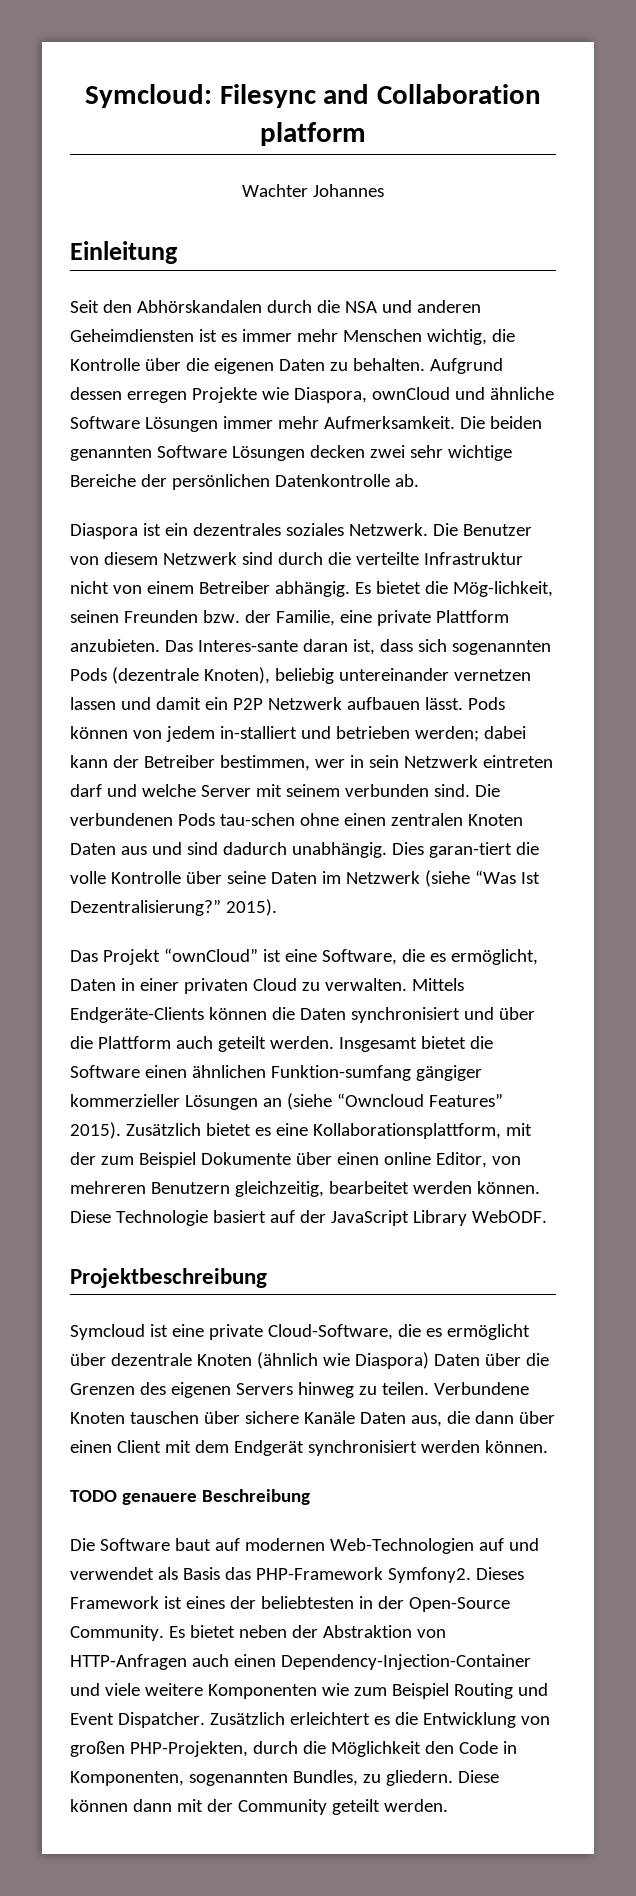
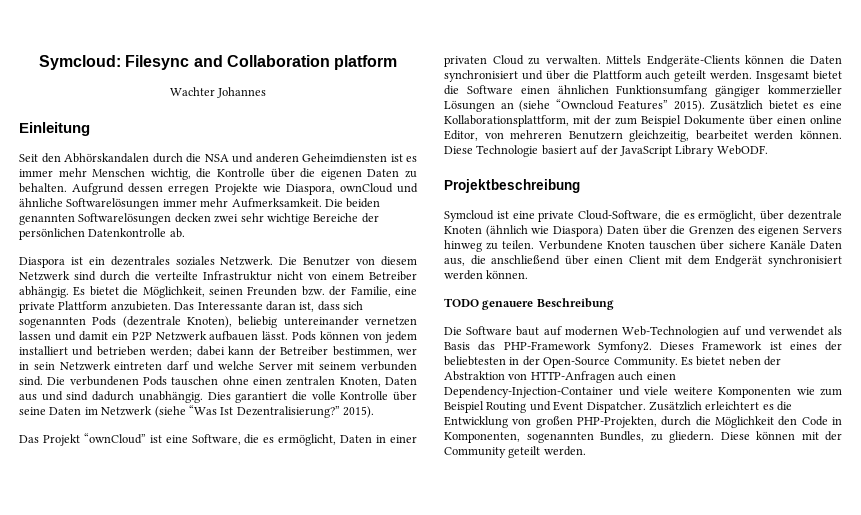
- Aufgrund dessen erregen Projekte wie Diaspora, ownCloud und ähnliche Software Lösungen immer mehr Aufmerksamkeit.
+ Aufgrund dessen erregen Projekte wie Diaspora, ownCloud und ähnliche Softwarelösungen immer mehr Aufmerksamkeit.
- Die beiden genannten Software Lösungen decken zwei sehr wichtige Bereiche der persönlichen Datenkontrolle ab.
+ Die beiden genannten Softwarelösungen decken zwei sehr wichtige Bereiche der persönlichen Datenkontrolle ab.
- Es bietet die Mög-lichkeit, seinen Freunden bzw. der Familie, eine private Plattform anzubieten.
+ Es bietet die Möglichkeit, seinen Freunden bzw. der Familie, eine private Plattform anzubieten.
- Das Interes-sante daran ist, dass sich sogenannten Pods (dezentrale Knoten), beliebig untereinander vernetzen lassen und damit ein P2P Netzwerk aufbauen lässt.
+ Das Interessante daran ist, dass sich sogenannten Pods (dezentrale Knoten), beliebig untereinander vernetzen lassen und damit ein P2P Netzwerk aufbauen lässt.
- Pods können von jedem in-stalliert und betrieben werden; dabei kann der Betreiber bestimmen, wer in sein Netzwerk eintreten darf und welche Server mit seinem verbunden sind.
+ Pods können von jedem installiert und betrieben werden; dabei kann der Betreiber bestimmen, wer in sein Netzwerk eintreten darf und welche Server mit seinem verbunden sind.
- Die verbundenen Pods tau-schen ohne einen zentralen Knoten Daten aus und sind dadurch unabhängig.
+ Die verbundenen Pods tauschen ohne einen zentralen Knoten, Daten aus und sind dadurch unabhängig.
- Dies garan-tiert die volle Kontrolle über seine Daten im Netzwerk (siehe “Was Ist Dezentralisierung?”
+ Dies garantiert die volle Kontrolle über seine Daten im Netzwerk (siehe “Was Ist Dezentralisierung?”
- Insgesamt bietet die Software einen ähnlichen Funktion-sumfang gängiger kommerzieller Lösungen an (siehe “Owncloud Features” 2015).
+ Insgesamt bietet die Software einen ähnlichen Funktionsumfang gängiger kommerzieller Lösungen an (siehe “Owncloud Features” 2015).
- Symcloud ist eine private Cloud-Software, die es ermöglicht über dezentrale Knoten (ähnlich wie Diaspora) Daten über die Grenzen des eigenen Servers hinweg zu teilen.
+ Symcloud ist eine private Cloud-Software, die es ermöglicht, über dezentrale Knoten (ähnlich wie Diaspora) Daten über die Grenzen des eigenen Servers hinweg zu teilen.
- Verbundene Knoten tauschen über sichere Kanäle Daten aus, die dann über einen Client mit dem Endgerät synchronisiert werden können.
+ Verbundene Knoten tauschen über sichere Kanäle Daten aus, die anschließend über einen Client mit dem Endgerät synchronisiert werden können.
- Diese können dann mit der Community geteilt werden.
+ Diese können mit der Community geteilt werden.

